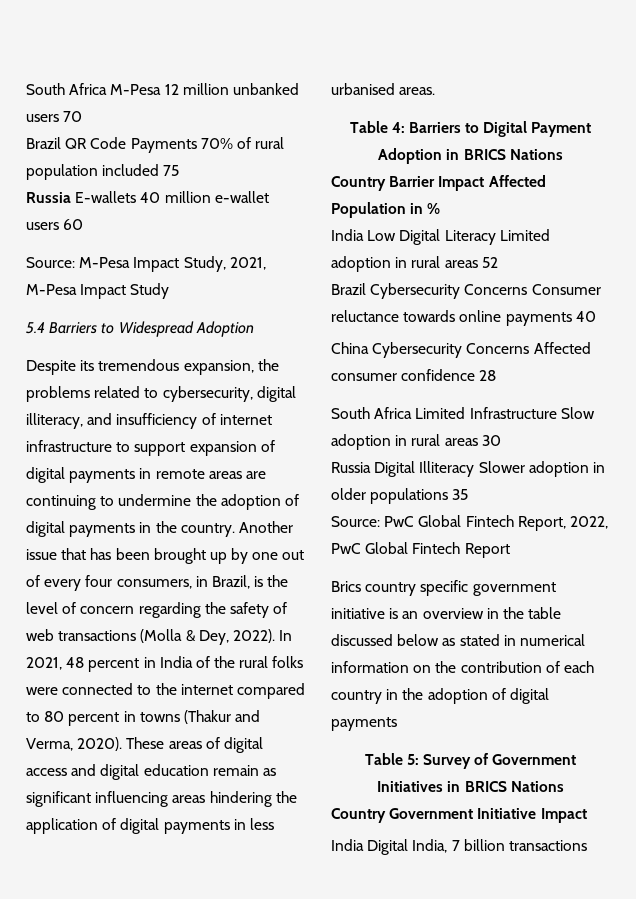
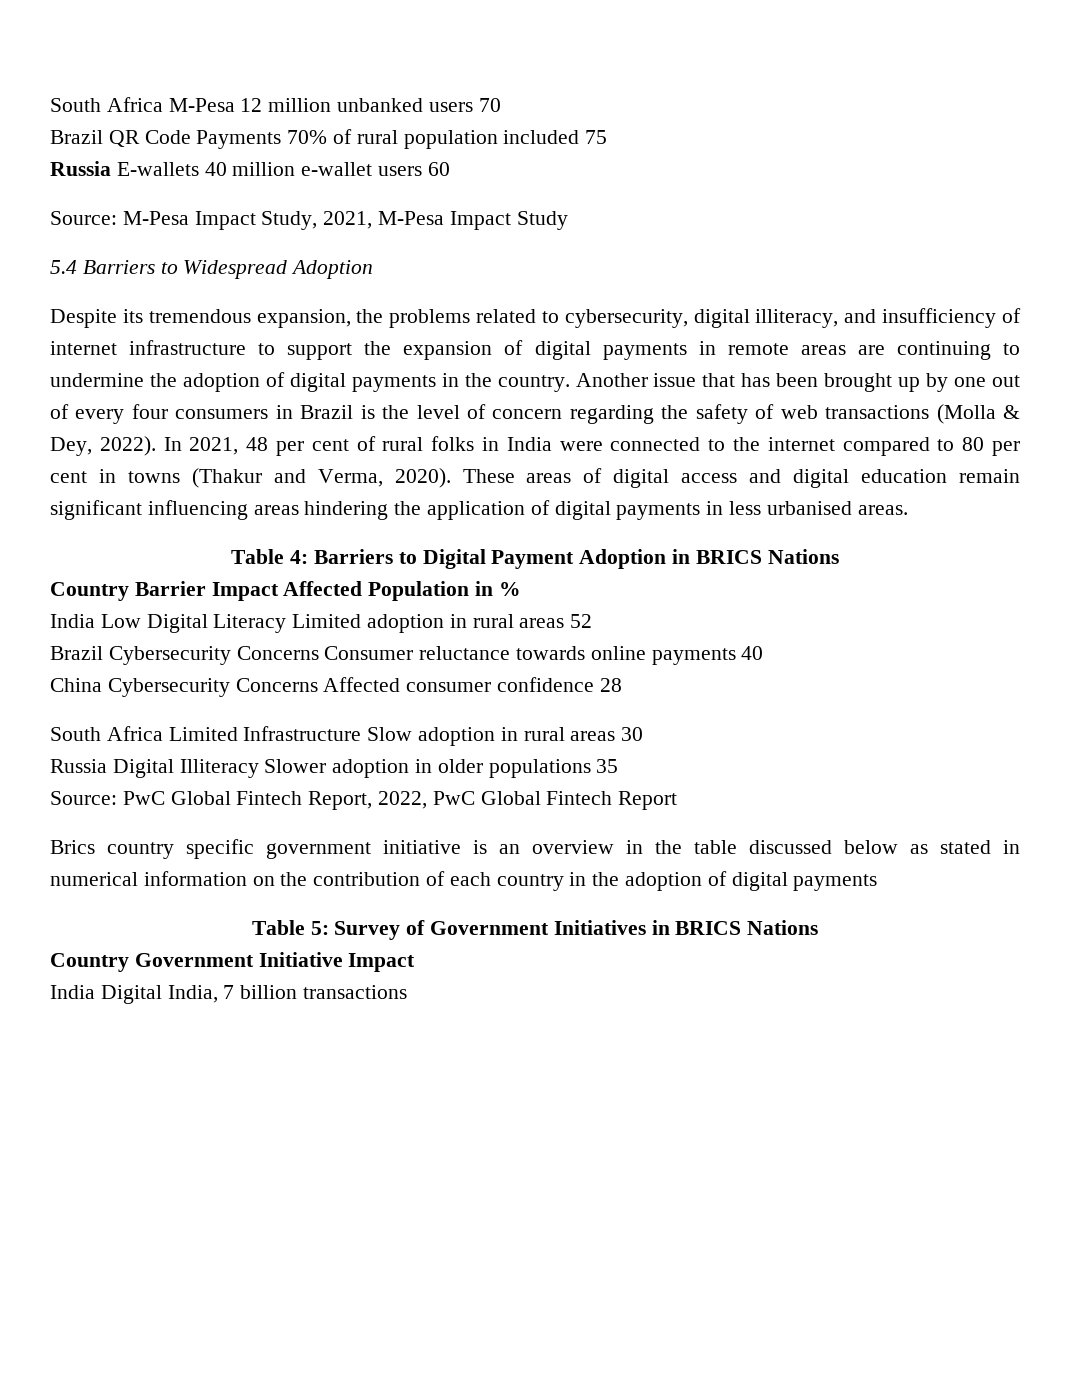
- Despite its tremendous expansion, the problems related to cybersecurity, digital illiteracy, and insufficiency of internet infrastructure to support expansion of digital payments in remote areas are continuing to undermine the adoption of digital payments in the country.
+ Despite its tremendous expansion, the problems related to cybersecurity, digital illiteracy, and insufficiency of internet infrastructure to support the expansion of digital payments in remote areas are continuing to undermine the adoption of digital payments in the country.
- Another issue that has been brought up by one out of every four consumers, in Brazil, is the level of concern regarding the safety of web transactions (Molla & Dey, 2022).
+ Another issue that has been brought up by one out of every four consumers in Brazil is the level of concern regarding the safety of web transactions (Molla & Dey, 2022).
- In 2021, 48 percent in India of the rural folks were connected to the internet compared to 80 percent in towns (Thakur and Verma, 2020).
+ In 2021, 48 per cent of rural folks in India were connected to the internet compared to 80 per cent in towns (Thakur and Verma, 2020).
- These areas of digital access and digital education remain as significant influencing areas hindering the application of digital payments in less urbanised areas.
+ These areas of digital access and digital education remain significant influencing areas hindering the application of digital payments in less urbanised areas.

